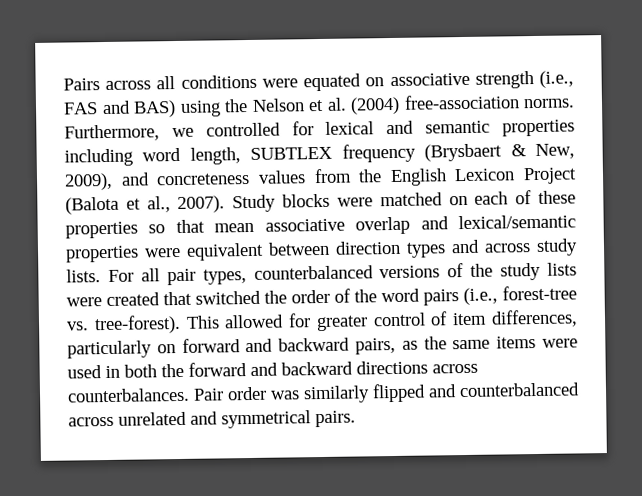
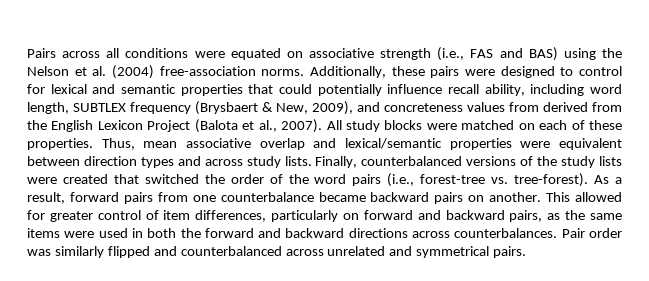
- Furthermore, we controlled for lexical and semantic properties including word length, SUBTLEX frequency (Brysbaert & New, 2009), and concreteness values from the English Lexicon Project (Balota et al., 2007).
+ Additionally, these pairs were designed to control for lexical and semantic properties that could potentially influence recall ability, including word length, SUBTLEX frequency (Brysbaert & New, 2009), and concreteness values from derived from the English Lexicon Project (Balota et al., 2007).
- Study blocks were matched on each of these properties so that mean associative overlap and lexical/semantic properties were equivalent between direction types and across study lists.
+ All study blocks were matched on each of these properties. Thus, mean associative overlap and lexical/semantic properties were equivalent between direction types and across study lists.
- For all pair types, counterbalanced versions of the study lists were created that switched the order of the word pairs (i.e., forest-tree vs. tree-forest).
+ Finally, counterbalanced versions of the study lists were created that switched the order of the word pairs (i.e., forest-tree vs. tree-forest).
+ As a result, forward pairs from one counterbalance became backward pairs on another.

